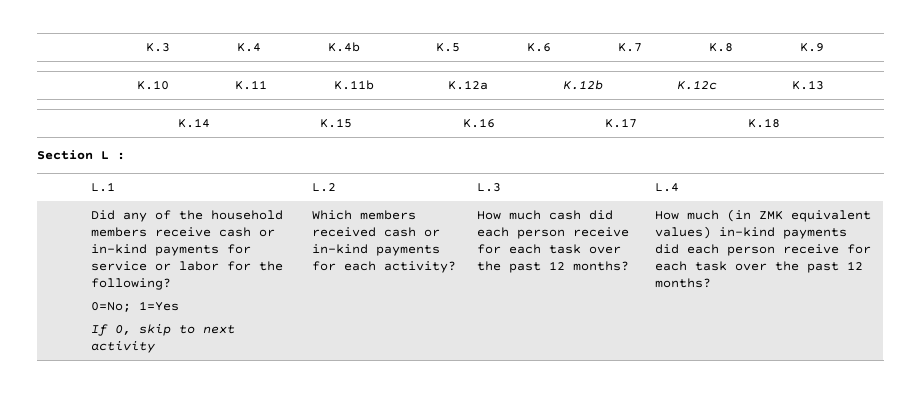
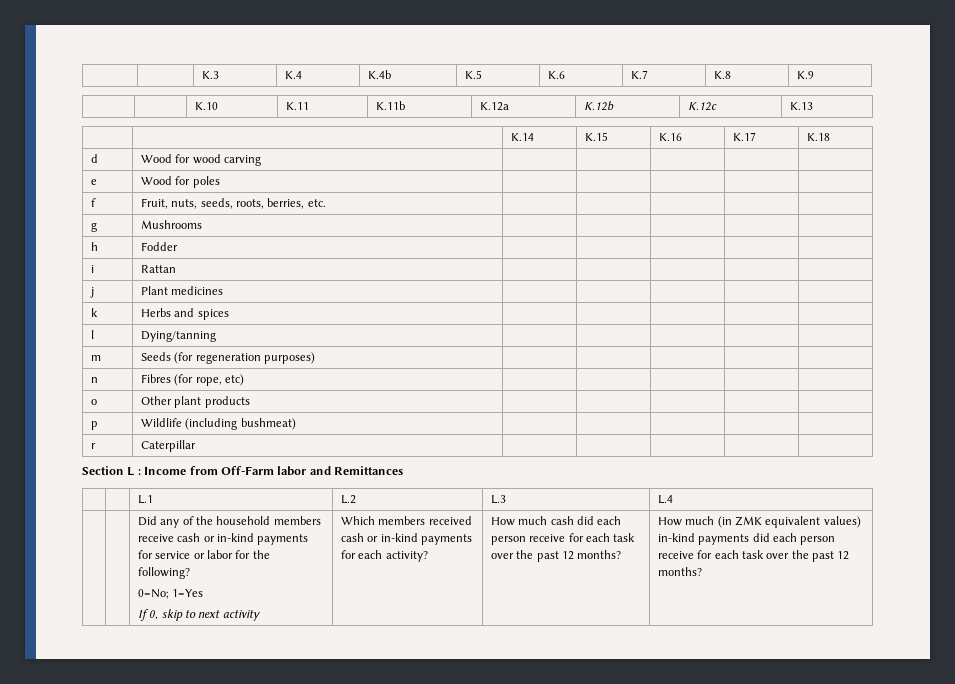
- Section L :
+ d | Wood for wood carving | | | | |
+ e | Wood for poles | | | | |
+ f | Fruit, nuts, seeds, roots, berries, etc. | | | | |
+ g | Mushrooms | | | | |
+ h | Fodder | | | | |
+ i | Rattan | | | | |
+ j | Plant medicines | | | | |
+ k | Herbs and spices | | | | |
+ l | Dying/tanning | | | | |
+ m | Seeds (for regeneration purposes) | | | | |
+ n | Fibres (for rope, etc) | | | | |
+ o | Other plant products | | | | |
+ p | Wildlife (including bushmeat) | | | | |
+ r | Caterpillar | | | | |
+ Section L : Income from Off-Farm labor and Remittances

